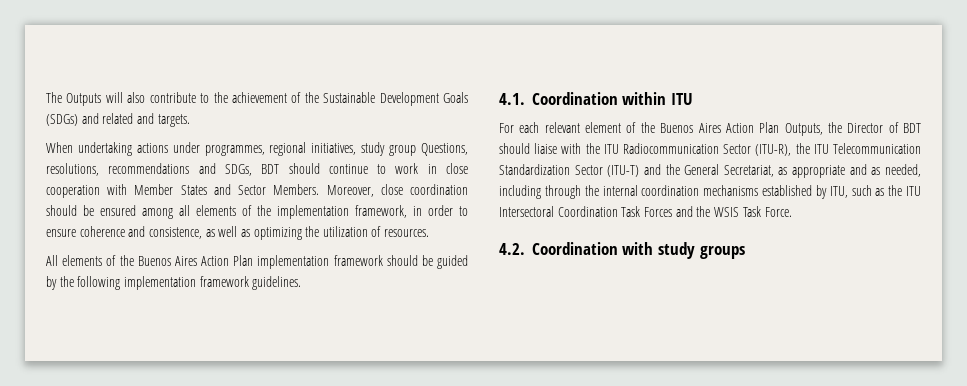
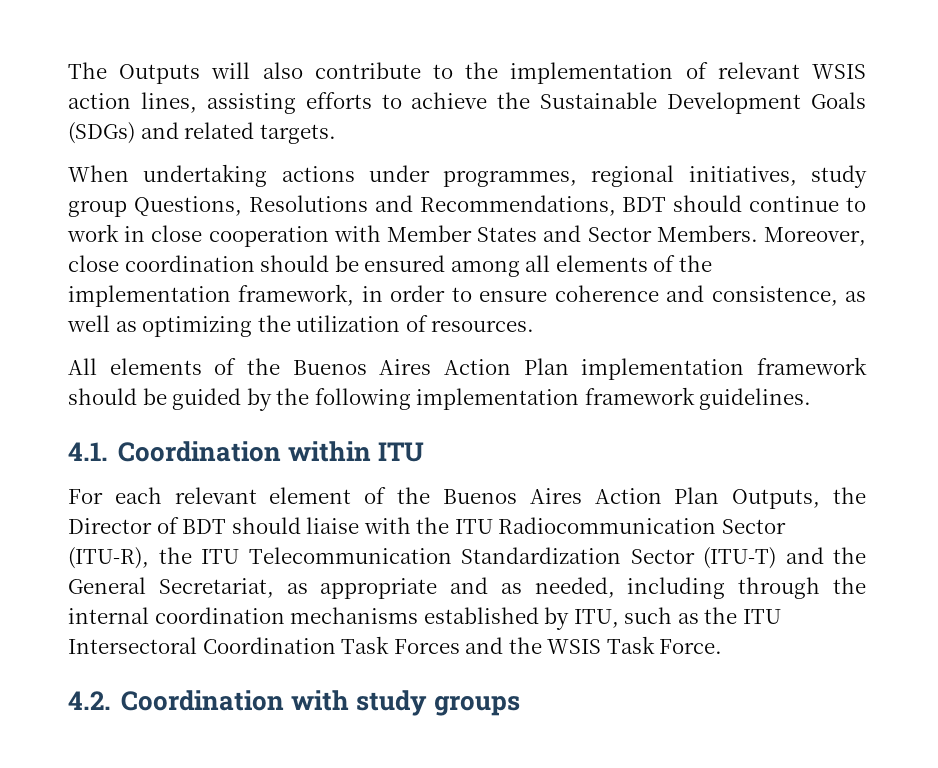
- The Outputs will also contribute to the achievement of the Sustainable Development Goals (SDGs) and related and targets.
+ The Outputs will also contribute to the implementation of relevant WSIS action lines, assisting efforts to achieve the Sustainable Development Goals (SDGs) and related targets.
- When undertaking actions under programmes, regional initiatives, study group Questions, resolutions, recommendations and SDGs, BDT should continue to work in close cooperation with Member States and Sector Members.
+ When undertaking actions under programmes, regional initiatives, study group Questions, Resolutions and Recommendations, BDT should continue to work in close cooperation with Member States and Sector Members.

